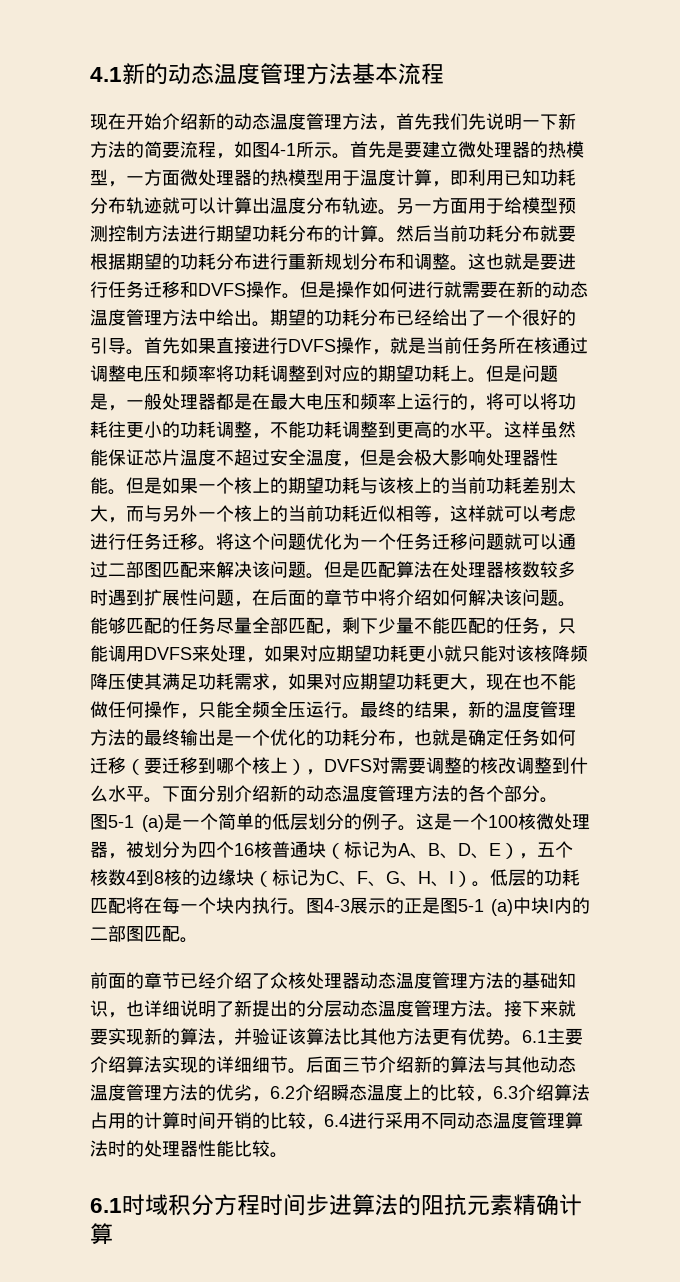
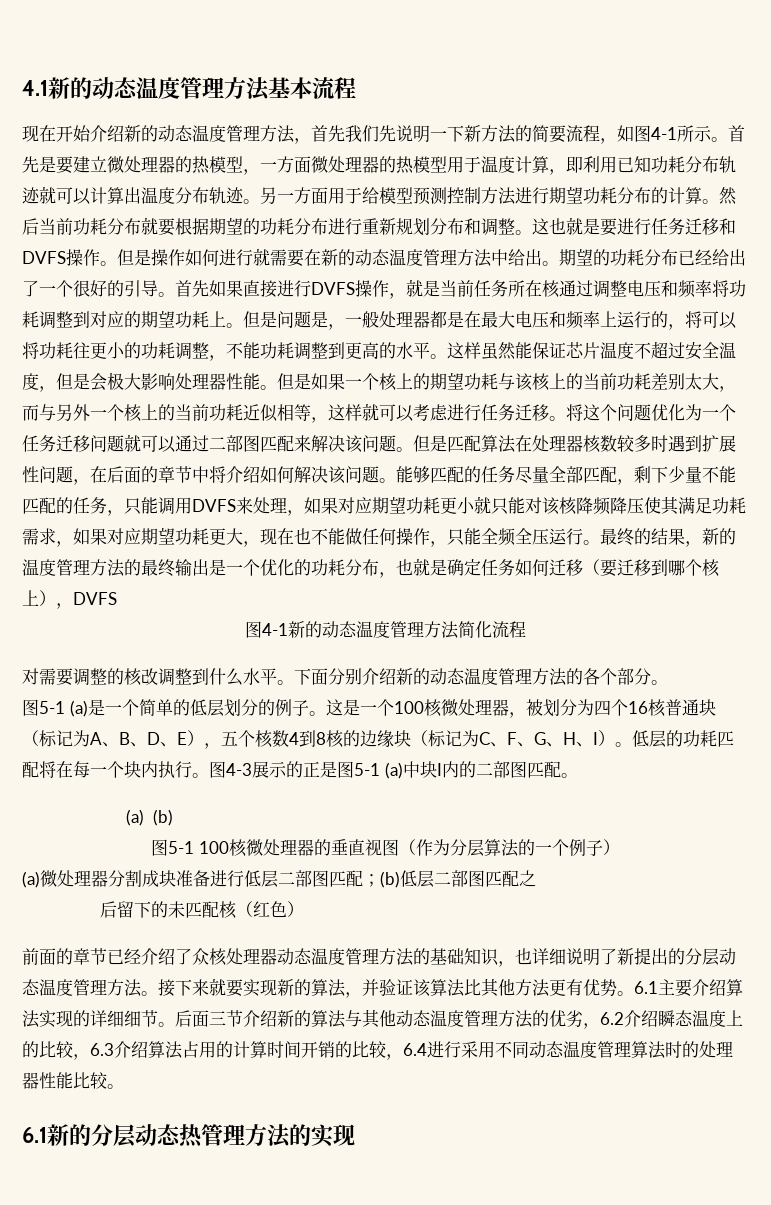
- 最终的结果，新的温度管理方法的最终输出是一个优化的功耗分布，也就是确定任务如何迁移（要迁移到哪个核上），DVFS对需要调整的核改调整到什么水平。
+ 最终的结果，新的温度管理方法的最终输出是一个优化的功耗分布，也就是确定任务如何迁移（要迁移到哪个核上），DVFS
+ 图4-1新的动态温度管理方法简化流程
+ 对需要调整的核改调整到什么水平。
+ (a) (b)
+ 图5-1 100核微处理器的垂直视图（作为分层算法的一个例子）
+ (a)微处理器分割成块准备进行低层二部图匹配；(b)低层二部图匹配之
+ 后留下的未匹配核（红色）
- 6.1时域积分方程时间步进算法的阻抗元素精确计算
+ 6.1新的分层动态热管理方法的实现

